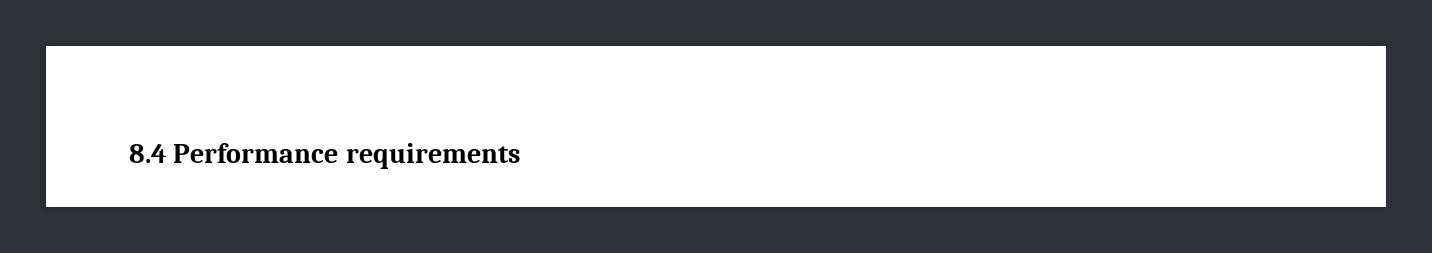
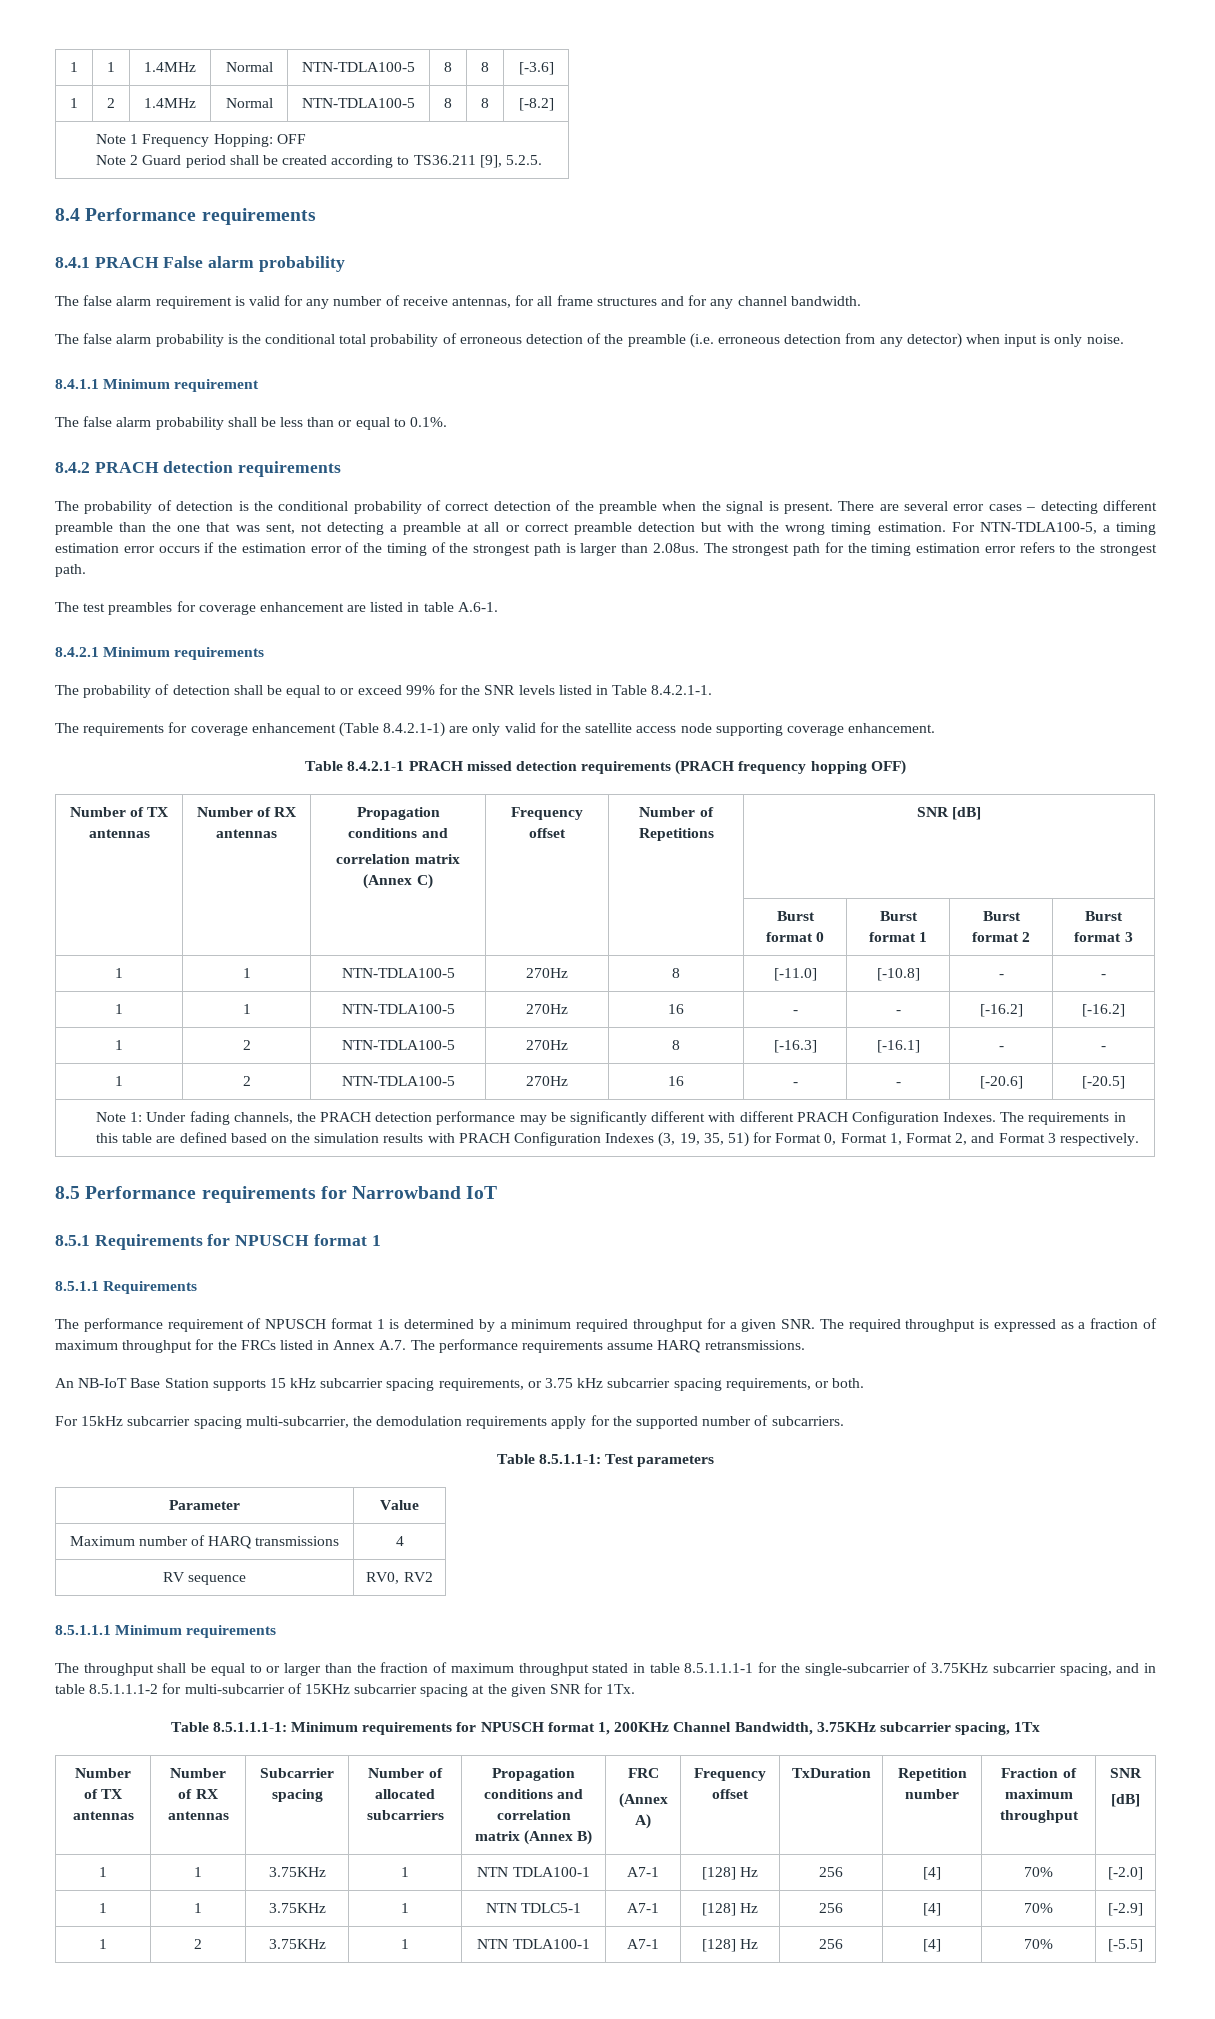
+ 1 | 1 | 1.4MHz | Normal | NTN-TDLA100-5 | 8 | 8 | [-3.6]
+ 1 | 2 | 1.4MHz | Normal | NTN-TDLA100-5 | 8 | 8 | [-8.2]
+ Note 1 Frequency Hopping: OFF
+ Note 2 Guard period shall be created according to TS36.211 [9], 5.2.5.
  8.4 Performance requirements
+ 8.4.1 PRACH False alarm probability
+ The false alarm requirement is valid for any number of receive antennas, for all frame structures and for any channel bandwidth.
+ The false alarm probability is the conditional total probability of erroneous detection of the preamble (i.e. erroneous detection from any detector) when input is only noise.
+ 8.4.1.1 Minimum requirement
+ The false alarm probability shall be less than or equal to 0.1%.
+ 8.4.2 PRACH detection requirements
+ The probability of detection is the conditional probability of correct detection of the preamble when the signal is present. There are several error cases – detecting different preamble than the one that was sent, not detecting a preamble at all or correct preamble detection but with the wrong timing estimation. For NTN-TDLA100-5, a timing estimation error occurs if the estimation error of the timing of the strongest path is larger than 2.08us. The strongest path for the timing estimation error refers to the strongest path.
+ The test preambles for coverage enhancement are listed in table A.6-1.
+ 8.4.2.1 Minimum requirements
+ The probability of detection shall be equal to or exceed 99% for the SNR levels listed in Table 8.4.2.1-1.
+ The requirements for coverage enhancement (Table 8.4.2.1-1) are only valid for the satellite access node supporting coverage enhancement.
+ Table 8.4.2.1-1 PRACH missed detection requirements (PRACH frequency hopping OFF)
+ Number of TX antennas | Number of RX antennas | Propagation conditions and
+ correlation matrix (Annex C) | Frequency offset | Number of Repetitions | SNR [dB]
+ | | | | | Burst format 0 | Burst format 1 | Burst format 2 | Burst format 3
+ 1 | 1 | NTN-TDLA100-5 | 270Hz | 8 | [-11.0] | [-10.8] | - | -
+ 1 | 1 | NTN-TDLA100-5 | 270Hz | 16 | - | - | [-16.2] | [-16.2]
+ 1 | 2 | NTN-TDLA100-5 | 270Hz | 8 | [-16.3] | [-16.1] | - | -
+ 1 | 2 | NTN-TDLA100-5 | 270Hz | 16 | - | - | [-20.6] | [-20.5]
+ Note 1: Under fading channels, the PRACH detection performance may be significantly different with different PRACH Configuration Indexes. The requirements in this table are defined based on the simulation results with PRACH Configuration Indexes (3, 19, 35, 51) for Format 0, Format 1, Format 2, and Format 3 respectively.
+ 8.5 Performance requirements for Narrowband IoT
+ 8.5.1 Requirements for NPUSCH format 1
+ 8.5.1.1 Requirements
+ The performance requirement of NPUSCH format 1 is determined by a minimum required throughput for a given SNR. The required throughput is expressed as a fraction of maximum throughput for the FRCs listed in Annex A.7. The performance requirements assume HARQ retransmissions.
+ An NB-IoT Base Station supports 15 kHz subcarrier spacing requirements, or 3.75 kHz subcarrier spacing requirements, or both.
+ For 15kHz subcarrier spacing multi-subcarrier, the demodulation requirements apply for the supported number of subcarriers.
+ Table 8.5.1.1-1: Test parameters
+ Parameter | Value
+ Maximum number of HARQ transmissions | 4
+ RV sequence | RV0, RV2
+ 8.5.1.1.1 Minimum requirements
+ The throughput shall be equal to or larger than the fraction of maximum throughput stated in table 8.5.1.1.1-1 for the single-subcarrier of 3.75KHz subcarrier spacing, and in table 8.5.1.1.1-2 for multi-subcarrier of 15KHz subcarrier spacing at the given SNR for 1Tx.
+ Table 8.5.1.1.1-1: Minimum requirements for NPUSCH format 1, 200KHz Channel Bandwidth, 3.75KHz subcarrier spacing, 1Tx
+ Number of TX antennas | Number of RX antennas | Subcarrier spacing | Number of allocated subcarriers | Propagation conditions and correlation matrix (Annex B) | FRC
+ (Annex A) | Frequency offset | TxDuration | Repetition number | Fraction of maximum throughput | SNR
+ [dB]
+ 1 | 1 | 3.75KHz | 1 | NTN TDLA100-1 | A7-1 | [128] Hz | 256 | [4] | 70% | [-2.0]
+ 1 | 1 | 3.75KHz | 1 | NTN TDLC5-1 | A7-1 | [128] Hz | 256 | [4] | 70% | [-2.9]
+ 1 | 2 | 3.75KHz | 1 | NTN TDLA100-1 | A7-1 | [128] Hz | 256 | [4] | 70% | [-5.5]

